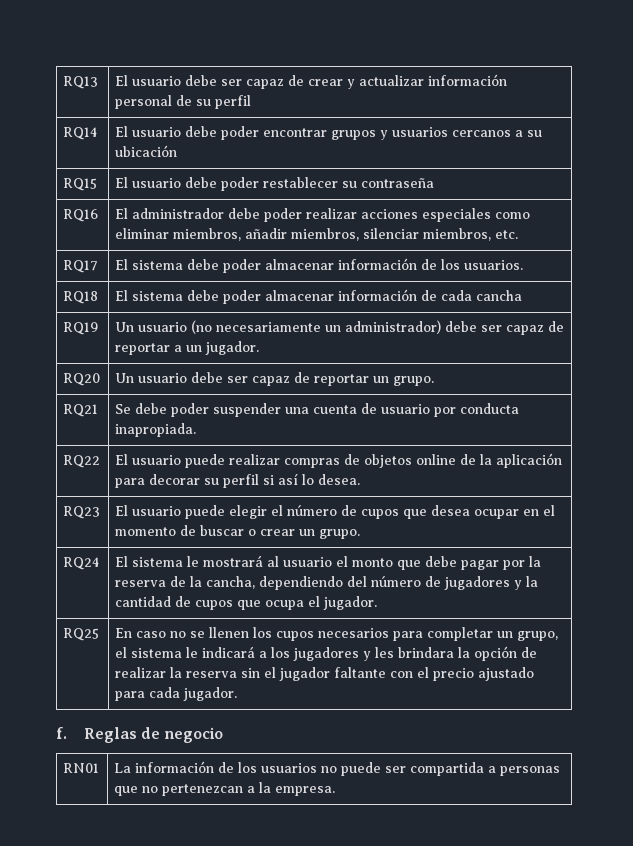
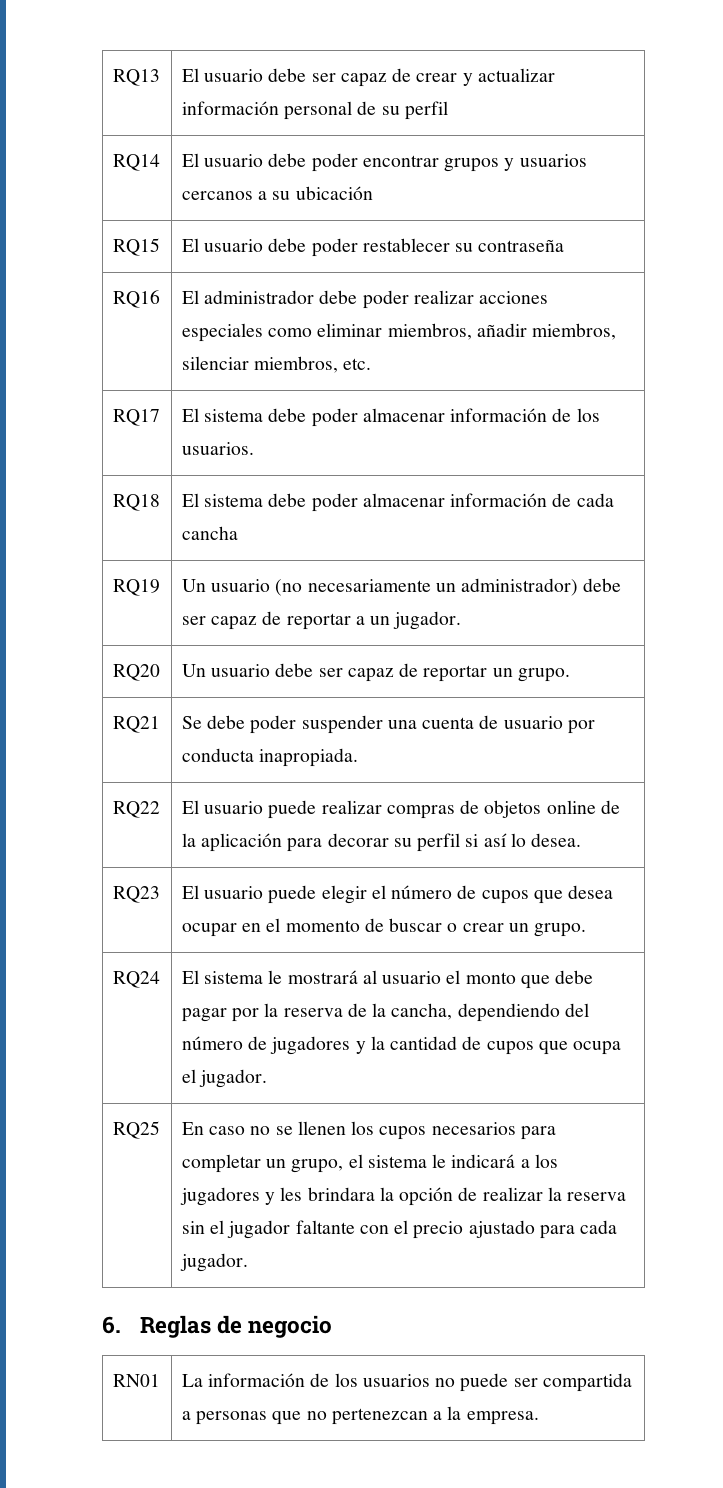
- f. Reglas de negocio
+ 6. Reglas de negocio

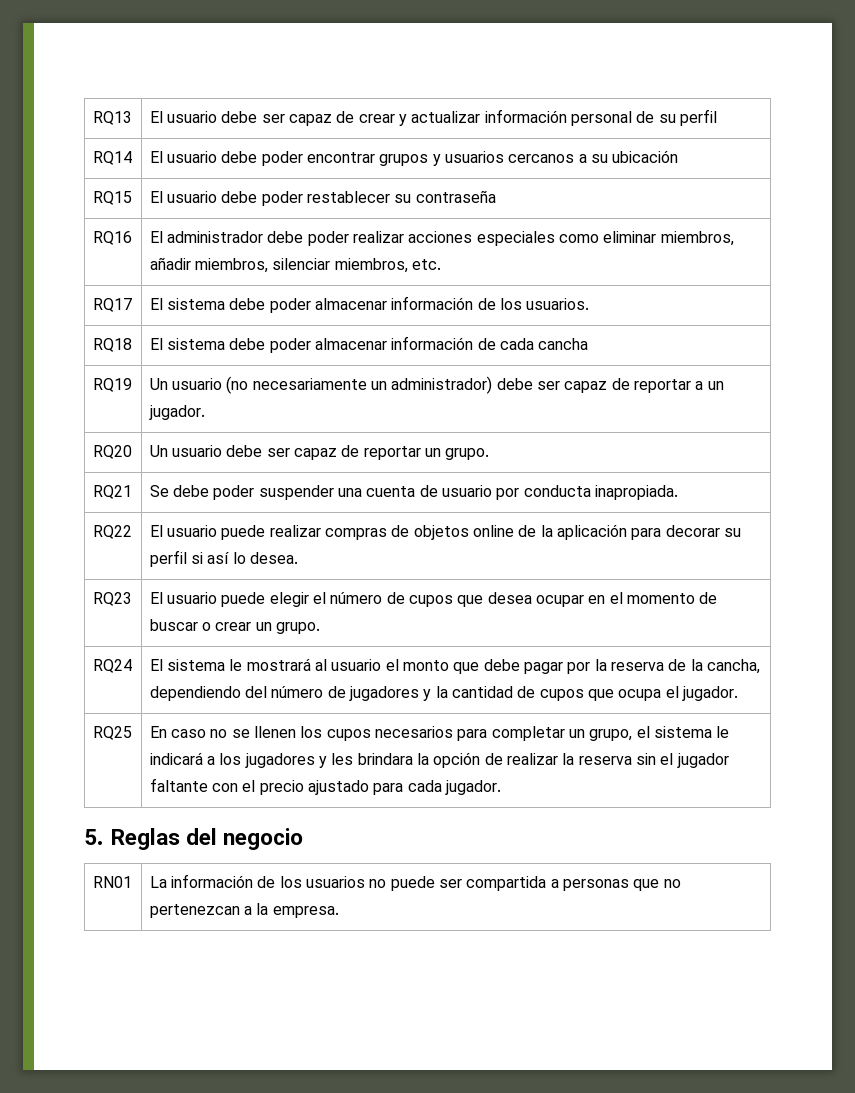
- 6. Reglas de negocio
+ 5. Reglas del negocio

